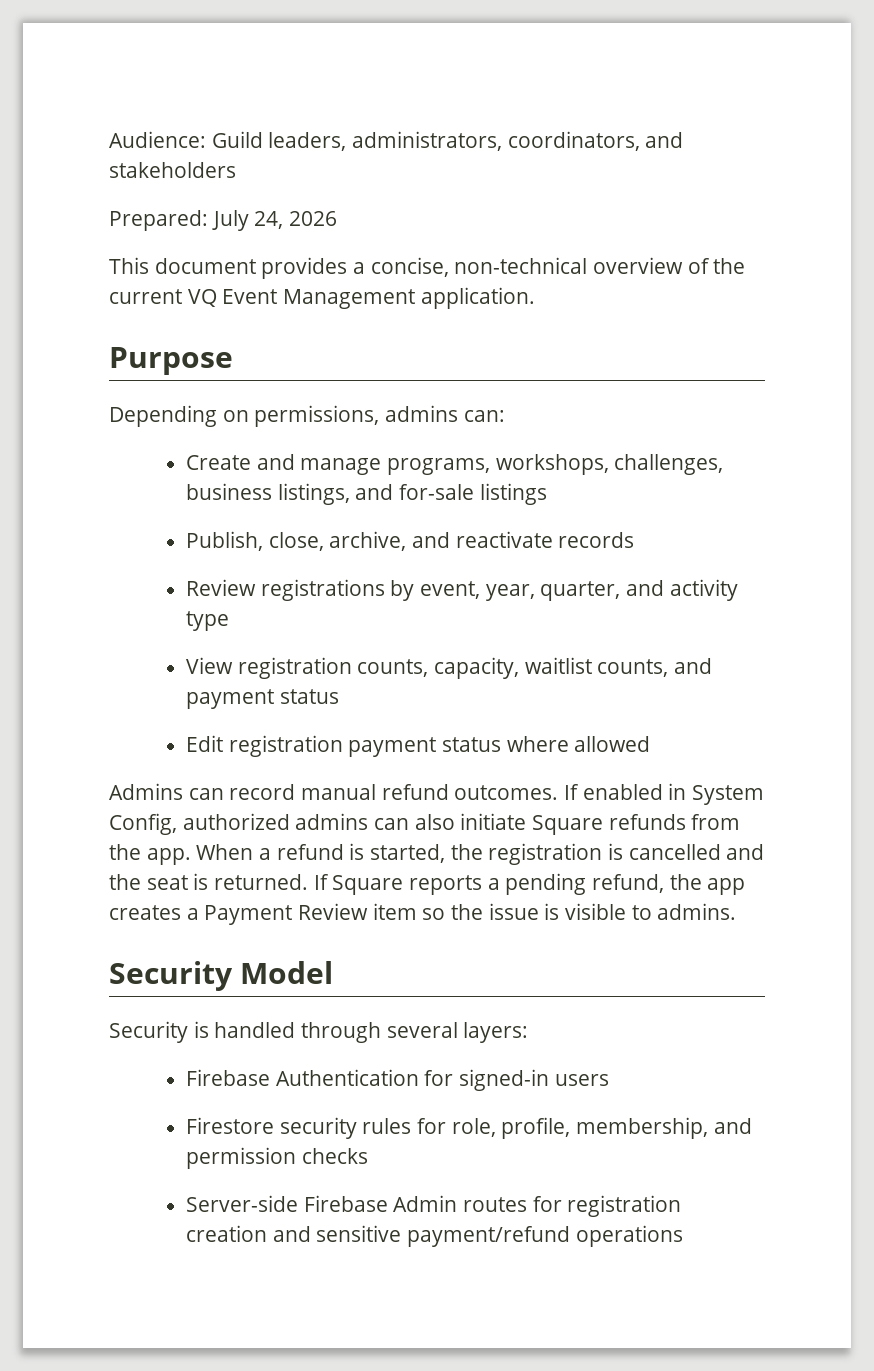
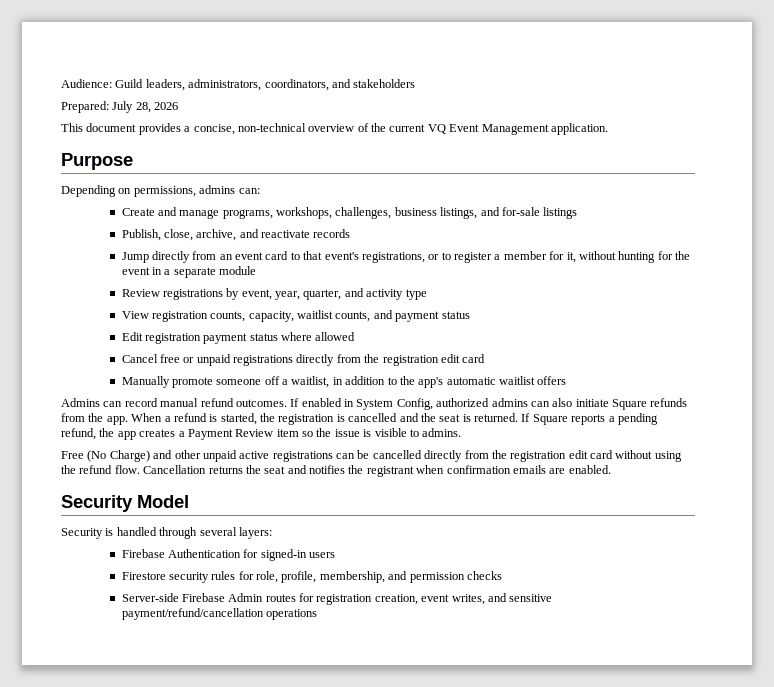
- Prepared: July 24, 2026
+ Prepared: July 28, 2026
+ Jump directly from an event card to that event's registrations, or to register a member for it, without hunting for the event in a separate module
+ Cancel free or unpaid registrations directly from the registration edit card
+ Manually promote someone off a waitlist, in addition to the app's automatic waitlist offers
+ Free (No Charge) and other unpaid active registrations can be cancelled directly from the registration edit card without using the refund flow. Cancellation returns the seat and notifies the registrant when confirmation emails are enabled.
- Server-side Firebase Admin routes for registration creation and sensitive payment/refund operations
+ Server-side Firebase Admin routes for registration creation, event writes, and sensitive payment/refund/cancellation operations

